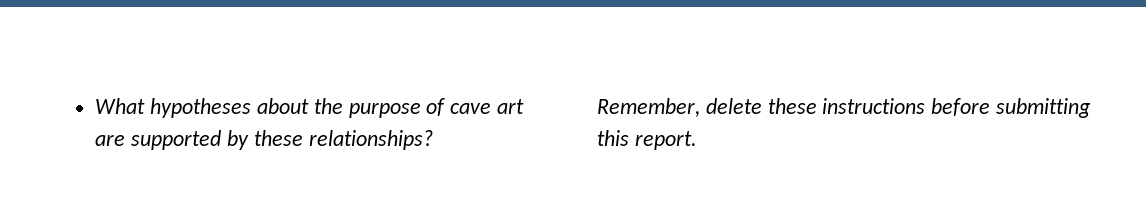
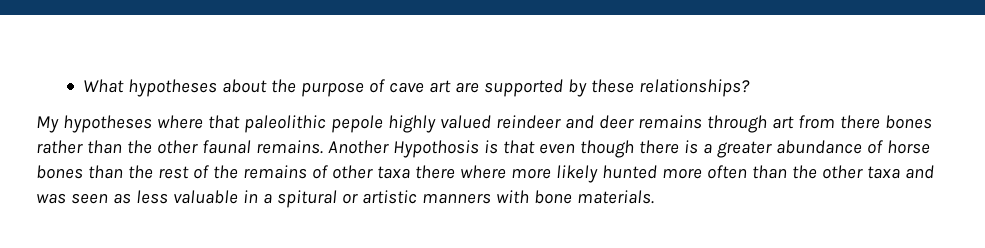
- Remember, delete these instructions before submitting this report.
+ My hypotheses where that paleolithic pepole highly valued reindeer and deer remains through art from there bones rather than the other faunal remains. Another Hypothosis is that even though there is a greater abundance of horse bones than the rest of the remains of other taxa there where more likely hunted more often than the other taxa and was seen as less valuable in a spitural or artistic manners with bone materials.

